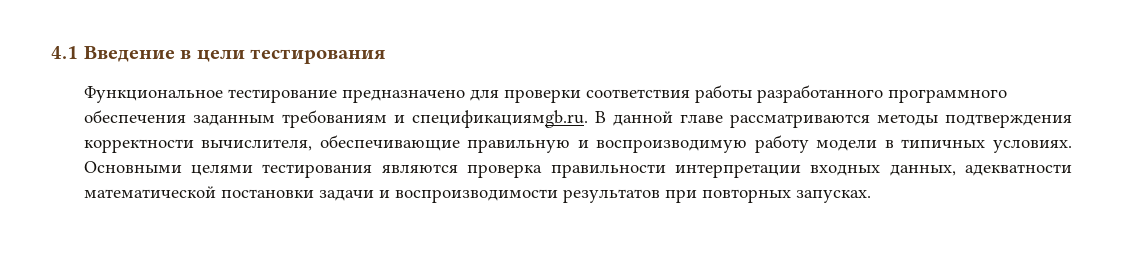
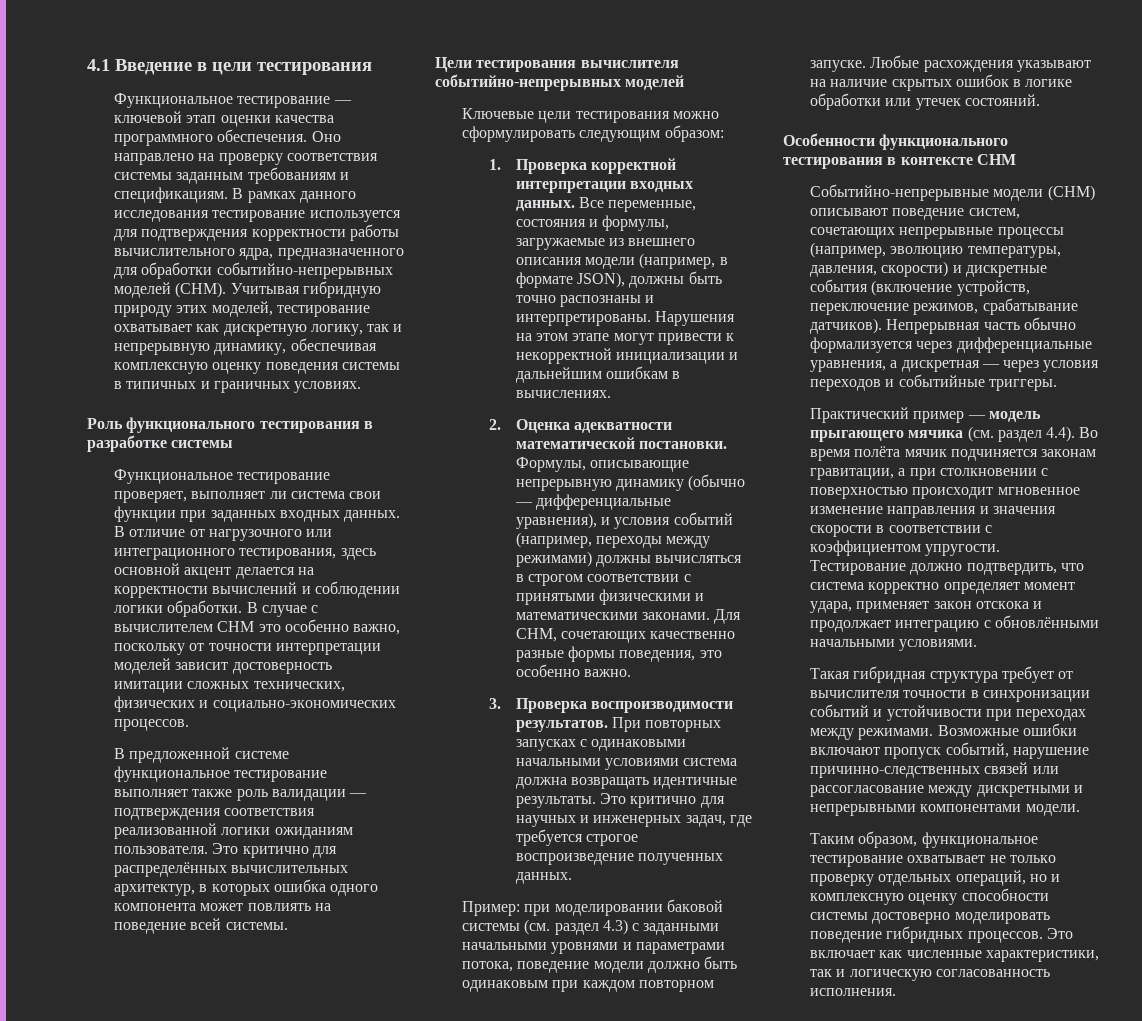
- Функциональное тестирование предназначено для проверки соответствия работы разработанного программного обеспечения заданным требованиям и спецификациямgb.ru. В данной главе рассматриваются методы подтверждения корректности вычислителя, обеспечивающие правильную и воспроизводимую работу модели в типичных условиях. Основными целями тестирования являются проверка правильности интерпретации входных данных, адекватности математической постановки задачи и воспроизводимости результатов при повторных запусках.
+ Функциональное тестирование — ключевой этап оценки качества программного обеспечения. Оно направлено на проверку соответствия системы заданным требованиям и спецификациям. В рамках данного исследования тестирование используется для подтверждения корректности работы вычислительного ядра, предназначенного для обработки событийно-непрерывных моделей (СНМ). Учитывая гибридную природу этих моделей, тестирование охватывает как дискретную логику, так и непрерывную динамику, обеспечивая комплексную оценку поведения системы в типичных и граничных условиях.
+ Роль функционального тестирования в разработке системы
+ Функциональное тестирование проверяет, выполняет ли система свои функции при заданных входных данных. В отличие от нагрузочного или интеграционного тестирования, здесь основной акцент делается на корректности вычислений и соблюдении логики обработки. В случае с вычислителем СНМ это особенно важно, поскольку от точности интерпретации моделей зависит достоверность имитации сложных технических, физических и социально-экономических процессов.
+ В предложенной системе функциональное тестирование выполняет также роль валидации — подтверждения соответствия реализованной логики ожиданиям пользователя. Это критично для распределённых вычислительных архитектур, в которых ошибка одного компонента может повлиять на поведение всей системы.
+ Цели тестирования вычислителя событийно-непрерывных моделей
+ Ключевые цели тестирования можно сформулировать следующим образом:
+ 1. Проверка корректной интерпретации входных данных. Все переменные, состояния и формулы, загружаемые из внешнего описания модели (например, в формате JSON), должны быть точно распознаны и интерпретированы. Нарушения на этом этапе могут привести к некорректной инициализации и дальнейшим ошибкам в вычислениях.
+ 2. Оценка адекватности математической постановки. Формулы, описывающие непрерывную динамику (обычно — дифференциальные уравнения), и условия событий (например, переходы между режимами) должны вычисляться в строгом соответствии с принятыми физическими и математическими законами. Для СНМ, сочетающих качественно разные формы поведения, это особенно важно.
+ 3. Проверка воспроизводимости результатов. При повторных запусках с одинаковыми начальными условиями система должна возвращать идентичные результаты. Это критично для научных и инженерных задач, где требуется строгое воспроизведение полученных данных.
+ Пример: при моделировании баковой системы (см. раздел 4.3) с заданными начальными уровнями и параметрами потока, поведение модели должно быть одинаковым при каждом повторном запуске. Любые расхождения указывают на наличие скрытых ошибок в логике обработки или утечек состояний.
+ Особенности функционального тестирования в контексте СНМ
+ Событийно-непрерывные модели (СНМ) описывают поведение систем, сочетающих непрерывные процессы (например, эволюцию температуры, давления, скорости) и дискретные события (включение устройств, переключение режимов, срабатывание датчиков). Непрерывная часть обычно формализуется через дифференциальные уравнения, а дискретная — через условия переходов и событийные триггеры.
+ Практический пример — модель прыгающего мячика (см. раздел 4.4). Во время полёта мячик подчиняется законам гравитации, а при столкновении с поверхностью происходит мгновенное изменение направления и значения скорости в соответствии с коэффициентом упругости. Тестирование должно подтвердить, что система корректно определяет момент удара, применяет закон отскока и продолжает интеграцию с обновлёнными начальными условиями.
+ Такая гибридная структура требует от вычислителя точности в синхронизации событий и устойчивости при переходах между режимами. Возможные ошибки включают пропуск событий, нарушение причинно-следственных связей или рассогласование между дискретными и непрерывными компонентами модели.
+ Таким образом, функциональное тестирование охватывает не только проверку отдельных операций, но и комплексную оценку способности системы достоверно моделировать поведение гибридных процессов. Это включает как численные характеристики, так и логическую согласованность исполнения.

